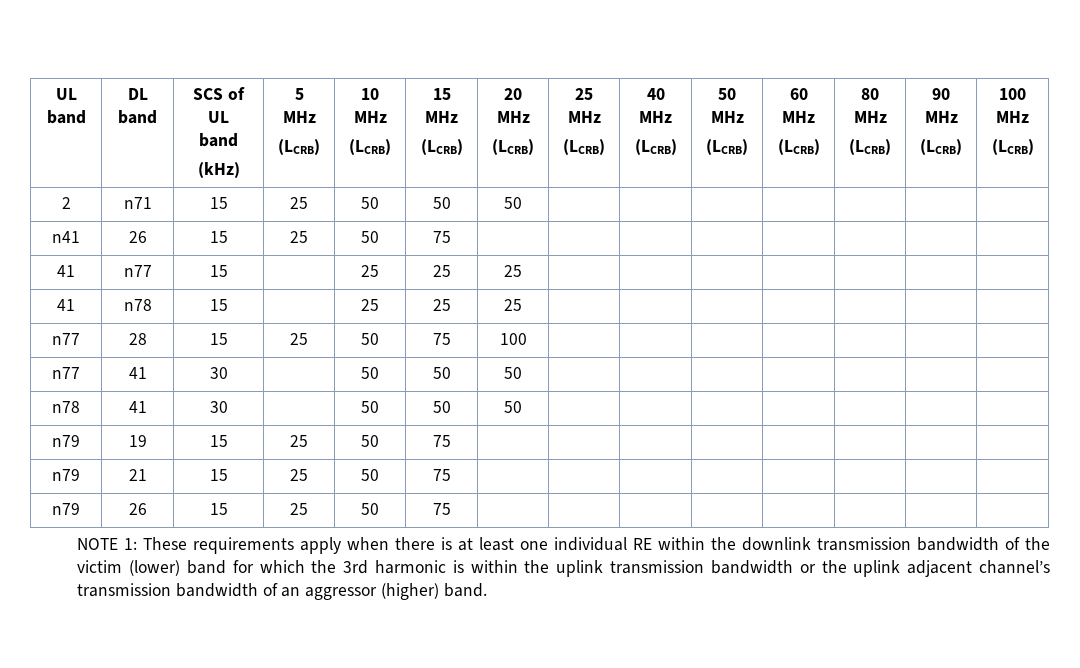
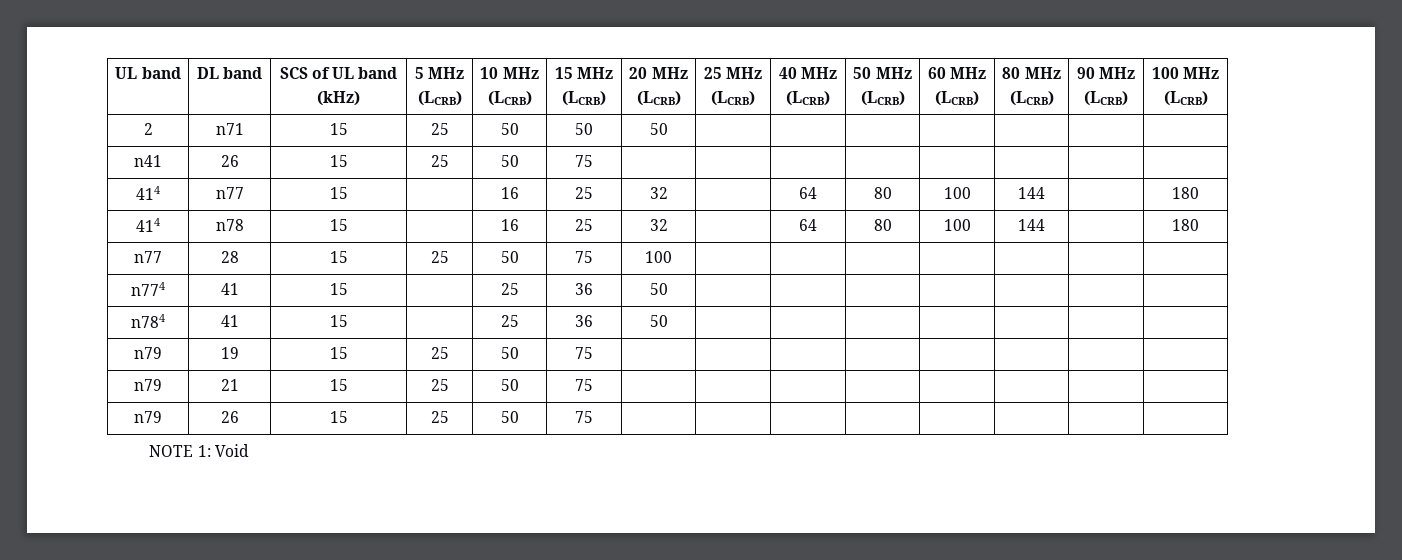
- 41 | n77 | 15 | | 25 | 25 | 25 | | | | | | |
- 41 | n78 | 15 | | 25 | 25 | 25 | | | | | | |
+ 414 | n77 | 15 | | 16 | 25 | 32 | | 64 | 80 | 100 | 144 | | 180
+ 414 | n78 | 15 | | 16 | 25 | 32 | | 64 | 80 | 100 | 144 | | 180
- n77 | 41 | 30 | | 50 | 50 | 50 | | | | | | |
- n78 | 41 | 30 | | 50 | 50 | 50 | | | | | | |
+ n774 | 41 | 15 | | 25 | 36 | 50 | | | | | | |
+ n784 | 41 | 15 | | 25 | 36 | 50 | | | | | | |
- NOTE 1: These requirements apply when there is at least one individual RE within the downlink transmission bandwidth of the victim (lower) band for which the 3rd harmonic is within the uplink transmission bandwidth or the uplink adjacent channel’s transmission bandwidth of an aggressor (higher) band.
+ NOTE 1: Void

